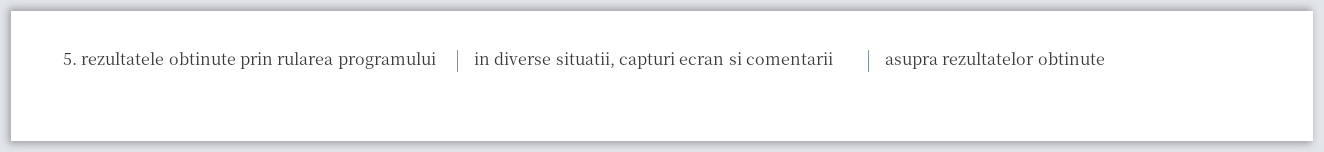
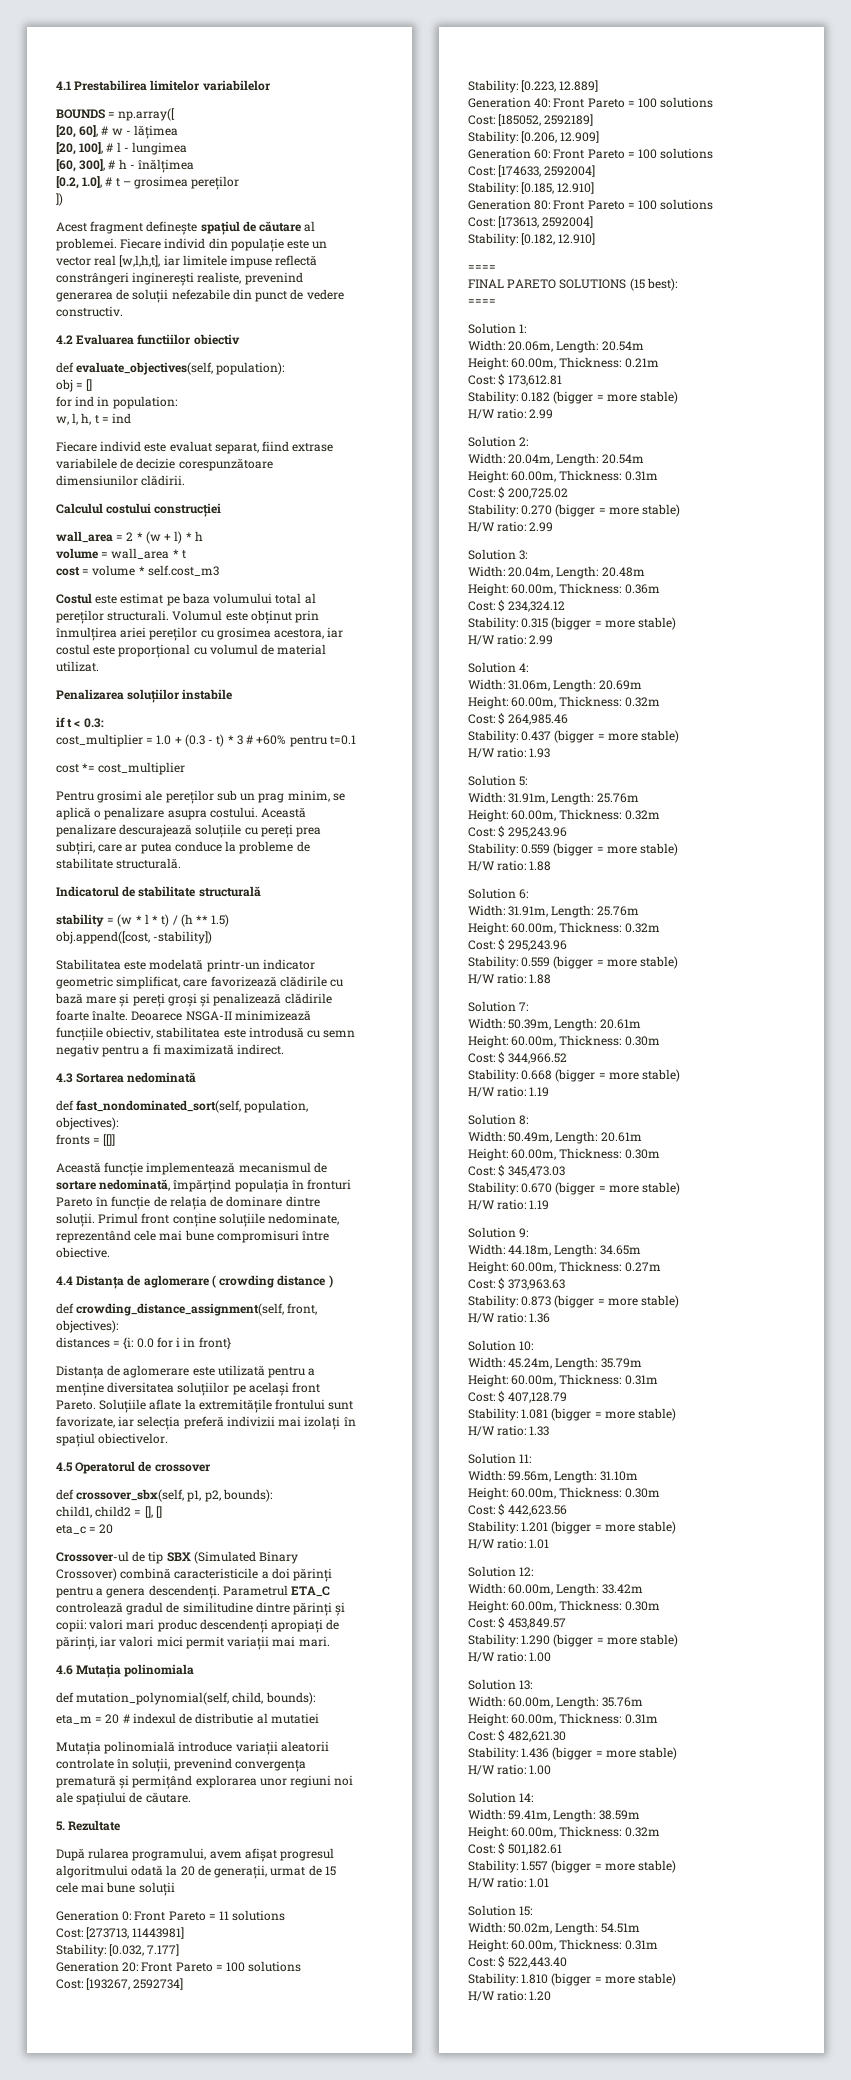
- 5. rezultatele obtinute prin rularea programului in diverse situatii, capturi ecran si comentarii asupra rezultatelor obtinute
+ 4.1 Prestabilirea limitelor variabilelor
+ BOUNDS = np.array([
+ [20, 60], # w - lățimea
+ [20, 100], # l - lungimea
+ [60, 300], # h - înălțimea
+ [0.2, 1.0], # t – grosimea pereților
+ ])
+ Acest fragment definește spațiul de căutare al problemei. Fiecare individ din populație este un vector real [w,l,h,t], iar limitele impuse reflectă constrângeri inginerești realiste, prevenind generarea de soluții nefezabile din punct de vedere constructiv.
+ 4.2 Evaluarea functiilor obiectiv
+ def evaluate_objectives(self, population):
+ obj = []
+ for ind in population:
+ w, l, h, t = ind
+ Fiecare individ este evaluat separat, fiind extrase variabilele de decizie corespunzătoare dimensiunilor clădirii.
+ Calculul costului construcției
+ wall_area = 2 * (w + l) * h
+ volume = wall_area * t
+ cost = volume * self.cost_m3
+ Costul este estimat pe baza volumului total al pereților structurali. Volumul este obținut prin înmulțirea ariei pereților cu grosimea acestora, iar costul este proporțional cu volumul de material utilizat.
+ Penalizarea soluțiilor instabile
+ if t < 0.3:
+ cost_multiplier = 1.0 + (0.3 - t) * 3 # +60% pentru t=0.1
+ cost *= cost_multiplier
+ Pentru grosimi ale pereților sub un prag minim, se aplică o penalizare asupra costului. Această penalizare descurajează soluțiile cu pereți prea subțiri, care ar putea conduce la probleme de stabilitate structurală.
+ Indicatorul de stabilitate structurală
+ stability = (w * l * t) / (h ** 1.5)
+ obj.append([cost, -stability])
+ Stabilitatea este modelată printr-un indicator geometric simplificat, care favorizează clădirile cu bază mare și pereți groși și penalizează clădirile foarte înalte. Deoarece NSGA-II minimizează funcțiile obiectiv, stabilitatea este introdusă cu semn negativ pentru a fi maximizată indirect.
+ 4.3 Sortarea nedominată
+ def fast_nondominated_sort(self, population, objectives):
+ fronts = [[]]
+ Această funcție implementează mecanismul de sortare nedominată, împărțind populația în fronturi Pareto în funcție de relația de dominare dintre soluții. Primul front conține soluțiile nedominate, reprezentând cele mai bune compromisuri între obiective.
+ 4.4 Distanța de aglomerare ( crowding distance )
+ def crowding_distance_assignment(self, front, objectives):
+ distances = {i: 0.0 for i in front}
+ Distanța de aglomerare este utilizată pentru a menține diversitatea soluțiilor pe același front Pareto. Soluțiile aflate la extremitățile frontului sunt favorizate, iar selecția preferă indivizii mai izolați în spațiul obiectivelor.
+ 4.5 Operatorul de crossover
+ def crossover_sbx(self, p1, p2, bounds):
+ child1, child2 = [], []
+ eta_c = 20
+ Crossover-ul de tip SBX (Simulated Binary Crossover) combină caracteristicile a doi părinți pentru a genera descendenți. Parametrul ETA_C controlează gradul de similitudine dintre părinți și copii: valori mari produc descendenți apropiați de părinți, iar valori mici permit variații mai mari.
+ 4.6 Mutația polinomiala
+ def mutation_polynomial(self, child, bounds):
+ eta_m = 20 # indexul de distributie al mutatiei
+ Mutația polinomială introduce variații aleatorii controlate în soluții, prevenind convergența prematură și permițând explorarea unor regiuni noi ale spațiului de căutare.
+ 5. Rezultate
+ După rularea programului, avem afișat progresul algoritmului odată la 20 de generații, urmat de 15 cele mai bune soluții
+ Generation 0: Front Pareto = 11 solutions
+ Cost: [273713, 11443981]
+ Stability: [0.032, 7.177]
+ Generation 20: Front Pareto = 100 solutions
+ Cost: [193267, 2592734]
+ Stability: [0.223, 12.889]
+ Generation 40: Front Pareto = 100 solutions
+ Cost: [185052, 2592189]
+ Stability: [0.206, 12.909]
+ Generation 60: Front Pareto = 100 solutions
+ Cost: [174633, 2592004]
+ Stability: [0.185, 12.910]
+ Generation 80: Front Pareto = 100 solutions
+ Cost: [173613, 2592004]
+ Stability: [0.182, 12.910]
+ ====
+ FINAL PARETO SOLUTIONS (15 best):
+ ====
+ Solution 1:
+ Width: 20.06m, Length: 20.54m
+ Height: 60.00m, Thickness: 0.21m
+ Cost: $ 173,612.81
+ Stability: 0.182 (bigger = more stable)
+ H/W ratio: 2.99
+ Solution 2:
+ Width: 20.04m, Length: 20.54m
+ Height: 60.00m, Thickness: 0.31m
+ Cost: $ 200,725.02
+ Stability: 0.270 (bigger = more stable)
+ H/W ratio: 2.99
+ Solution 3:
+ Width: 20.04m, Length: 20.48m
+ Height: 60.00m, Thickness: 0.36m
+ Cost: $ 234,324.12
+ Stability: 0.315 (bigger = more stable)
+ H/W ratio: 2.99
+ Solution 4:
+ Width: 31.06m, Length: 20.69m
+ Height: 60.00m, Thickness: 0.32m
+ Cost: $ 264,985.46
+ Stability: 0.437 (bigger = more stable)
+ H/W ratio: 1.93
+ Solution 5:
+ Width: 31.91m, Length: 25.76m
+ Height: 60.00m, Thickness: 0.32m
+ Cost: $ 295,243.96
+ Stability: 0.559 (bigger = more stable)
+ H/W ratio: 1.88
+ Solution 6:
+ Width: 31.91m, Length: 25.76m
+ Height: 60.00m, Thickness: 0.32m
+ Cost: $ 295,243.96
+ Stability: 0.559 (bigger = more stable)
+ H/W ratio: 1.88
+ Solution 7:
+ Width: 50.39m, Length: 20.61m
+ Height: 60.00m, Thickness: 0.30m
+ Cost: $ 344,966.52
+ Stability: 0.668 (bigger = more stable)
+ H/W ratio: 1.19
+ Solution 8:
+ Width: 50.49m, Length: 20.61m
+ Height: 60.00m, Thickness: 0.30m
+ Cost: $ 345,473.03
+ Stability: 0.670 (bigger = more stable)
+ H/W ratio: 1.19
+ Solution 9:
+ Width: 44.18m, Length: 34.65m
+ Height: 60.00m, Thickness: 0.27m
+ Cost: $ 373,963.63
+ Stability: 0.873 (bigger = more stable)
+ H/W ratio: 1.36
+ Solution 10:
+ Width: 45.24m, Length: 35.79m
+ Height: 60.00m, Thickness: 0.31m
+ Cost: $ 407,128.79
+ Stability: 1.081 (bigger = more stable)
+ H/W ratio: 1.33
+ Solution 11:
+ Width: 59.56m, Length: 31.10m
+ Height: 60.00m, Thickness: 0.30m
+ Cost: $ 442,623.56
+ Stability: 1.201 (bigger = more stable)
+ H/W ratio: 1.01
+ Solution 12:
+ Width: 60.00m, Length: 33.42m
+ Height: 60.00m, Thickness: 0.30m
+ Cost: $ 453,849.57
+ Stability: 1.290 (bigger = more stable)
+ H/W ratio: 1.00
+ Solution 13:
+ Width: 60.00m, Length: 35.76m
+ Height: 60.00m, Thickness: 0.31m
+ Cost: $ 482,621.30
+ Stability: 1.436 (bigger = more stable)
+ H/W ratio: 1.00
+ Solution 14:
+ Width: 59.41m, Length: 38.59m
+ Height: 60.00m, Thickness: 0.32m
+ Cost: $ 501,182.61
+ Stability: 1.557 (bigger = more stable)
+ H/W ratio: 1.01
+ Solution 15:
+ Width: 50.02m, Length: 54.51m
+ Height: 60.00m, Thickness: 0.31m
+ Cost: $ 522,443.40
+ Stability: 1.810 (bigger = more stable)
+ H/W ratio: 1.20

